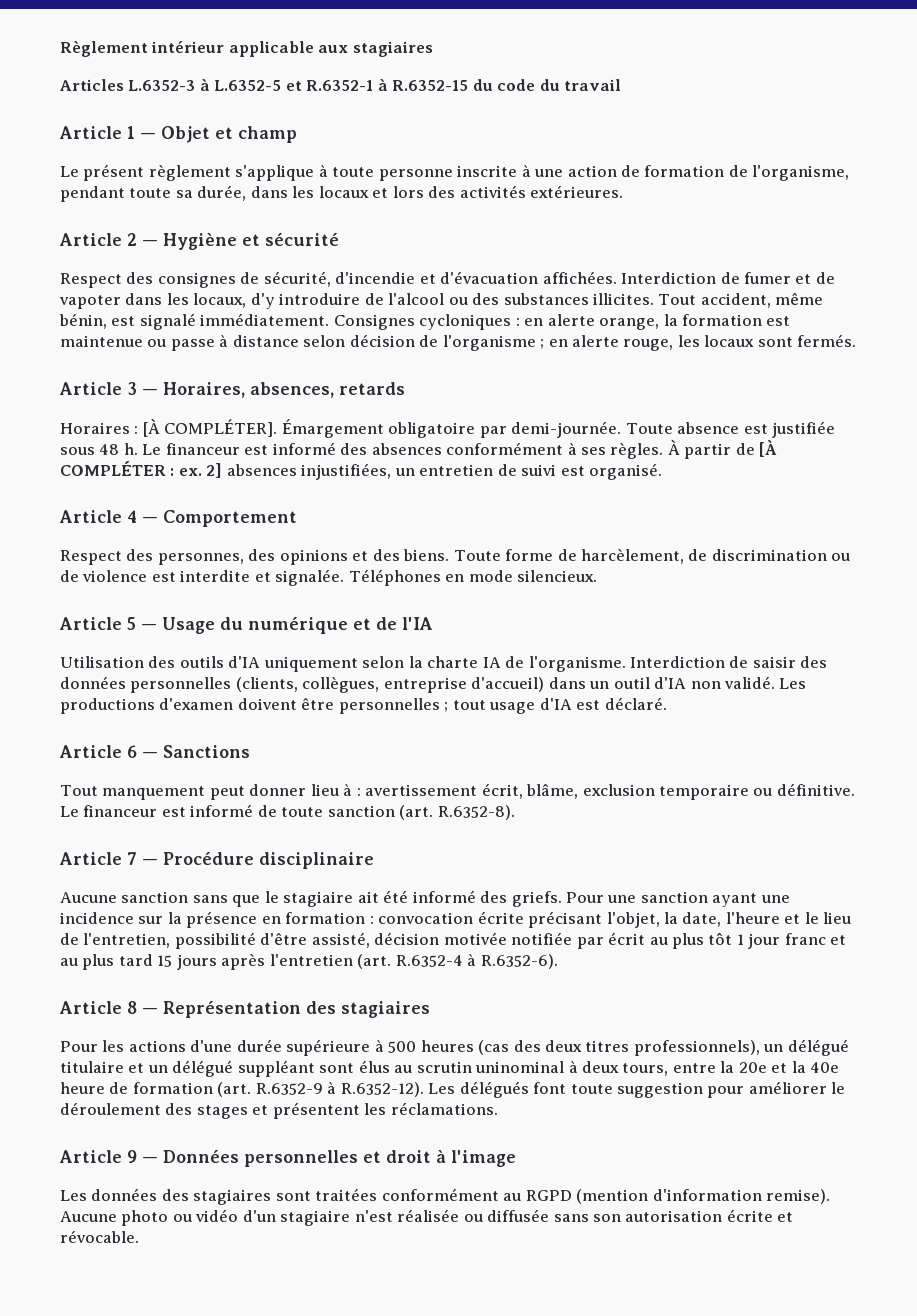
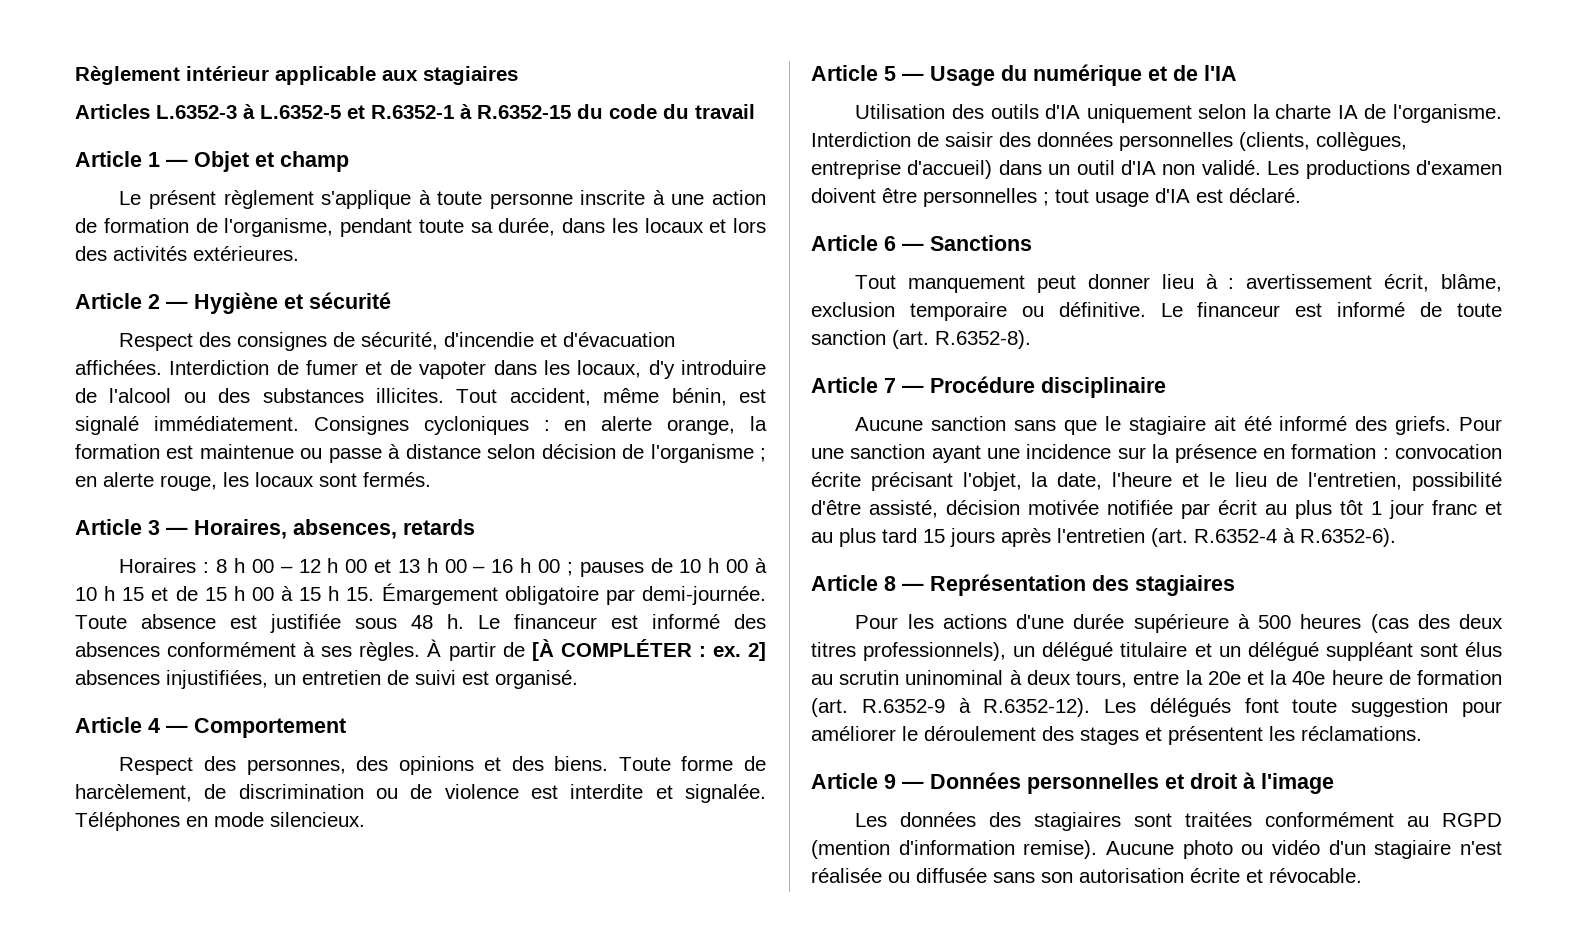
- Horaires : [À COMPLÉTER]. Émargement obligatoire par demi-journée.
+ Horaires : 8 h 00 – 12 h 00 et 13 h 00 – 16 h 00 ; pauses de 10 h 00 à 10 h 15 et de 15 h 00 à 15 h 15. Émargement obligatoire par demi-journée.

